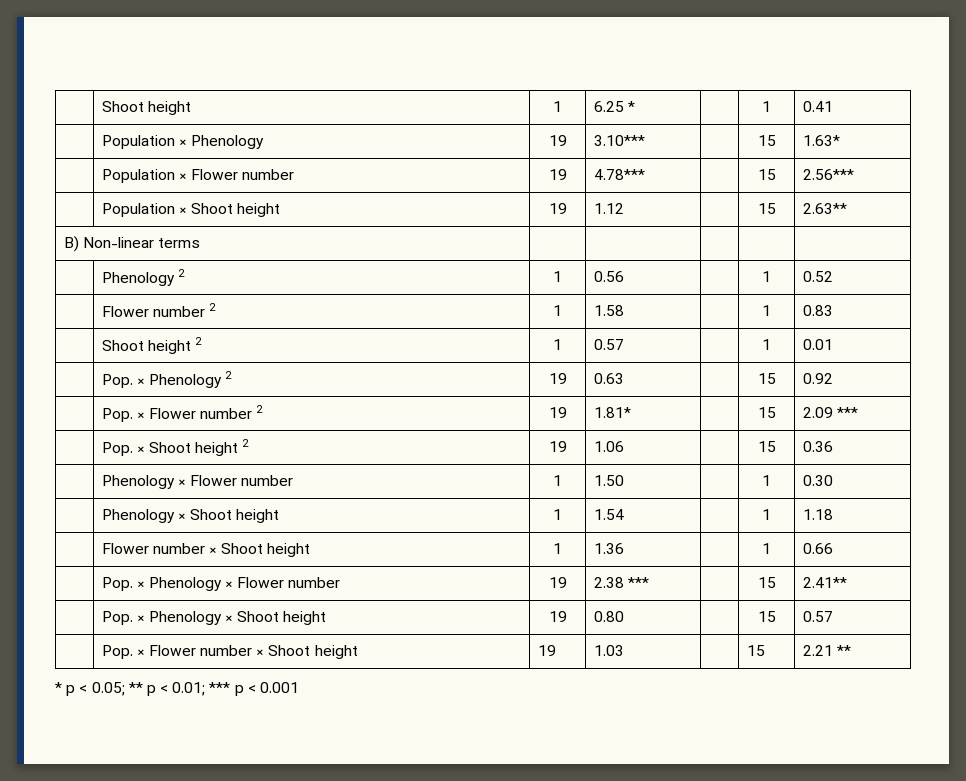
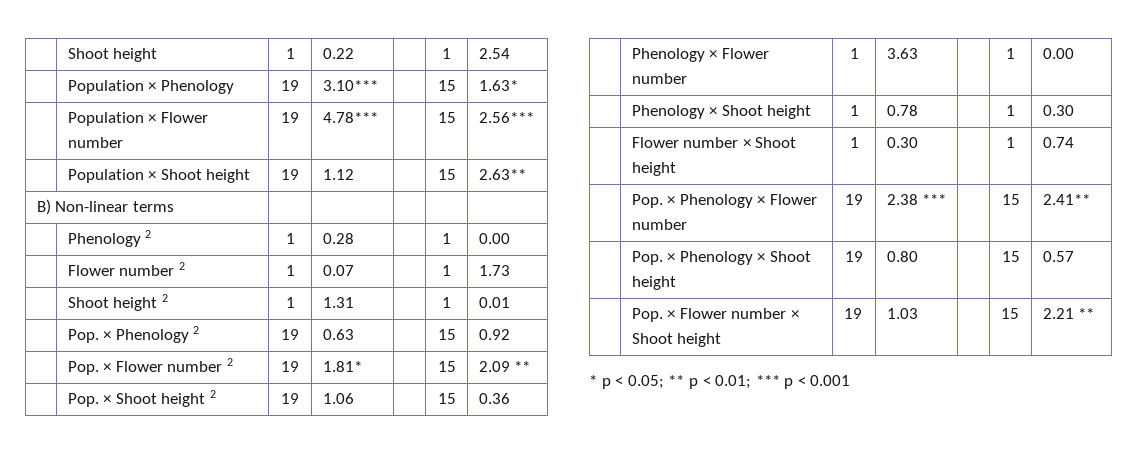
- | Shoot height | 1 | 6.25 * | | 1 | 0.41
+ | Shoot height | 1 | 0.22 | | 1 | 2.54
- | Phenology 2 | 1 | 0.56 | | 1 | 0.52
+ | Phenology 2 | 1 | 0.28 | | 1 | 0.00
- | Flower number 2 | 1 | 1.58 | | 1 | 0.83
+ | Flower number 2 | 1 | 0.07 | | 1 | 1.73
- | Shoot height 2 | 1 | 0.57 | | 1 | 0.01
+ | Shoot height 2 | 1 | 1.31 | | 1 | 0.01
- | Pop. × Flower number 2 | 19 | 1.81* | | 15 | 2.09 ***
+ | Pop. × Flower number 2 | 19 | 1.81* | | 15 | 2.09 **
- | Phenology × Flower number | 1 | 1.50 | | 1 | 0.30
+ | Phenology × Flower number | 1 | 3.63 | | 1 | 0.00
- | Phenology × Shoot height | 1 | 1.54 | | 1 | 1.18
+ | Phenology × Shoot height | 1 | 0.78 | | 1 | 0.30
- | Flower number × Shoot height | 1 | 1.36 | | 1 | 0.66
+ | Flower number × Shoot height | 1 | 0.30 | | 1 | 0.74

